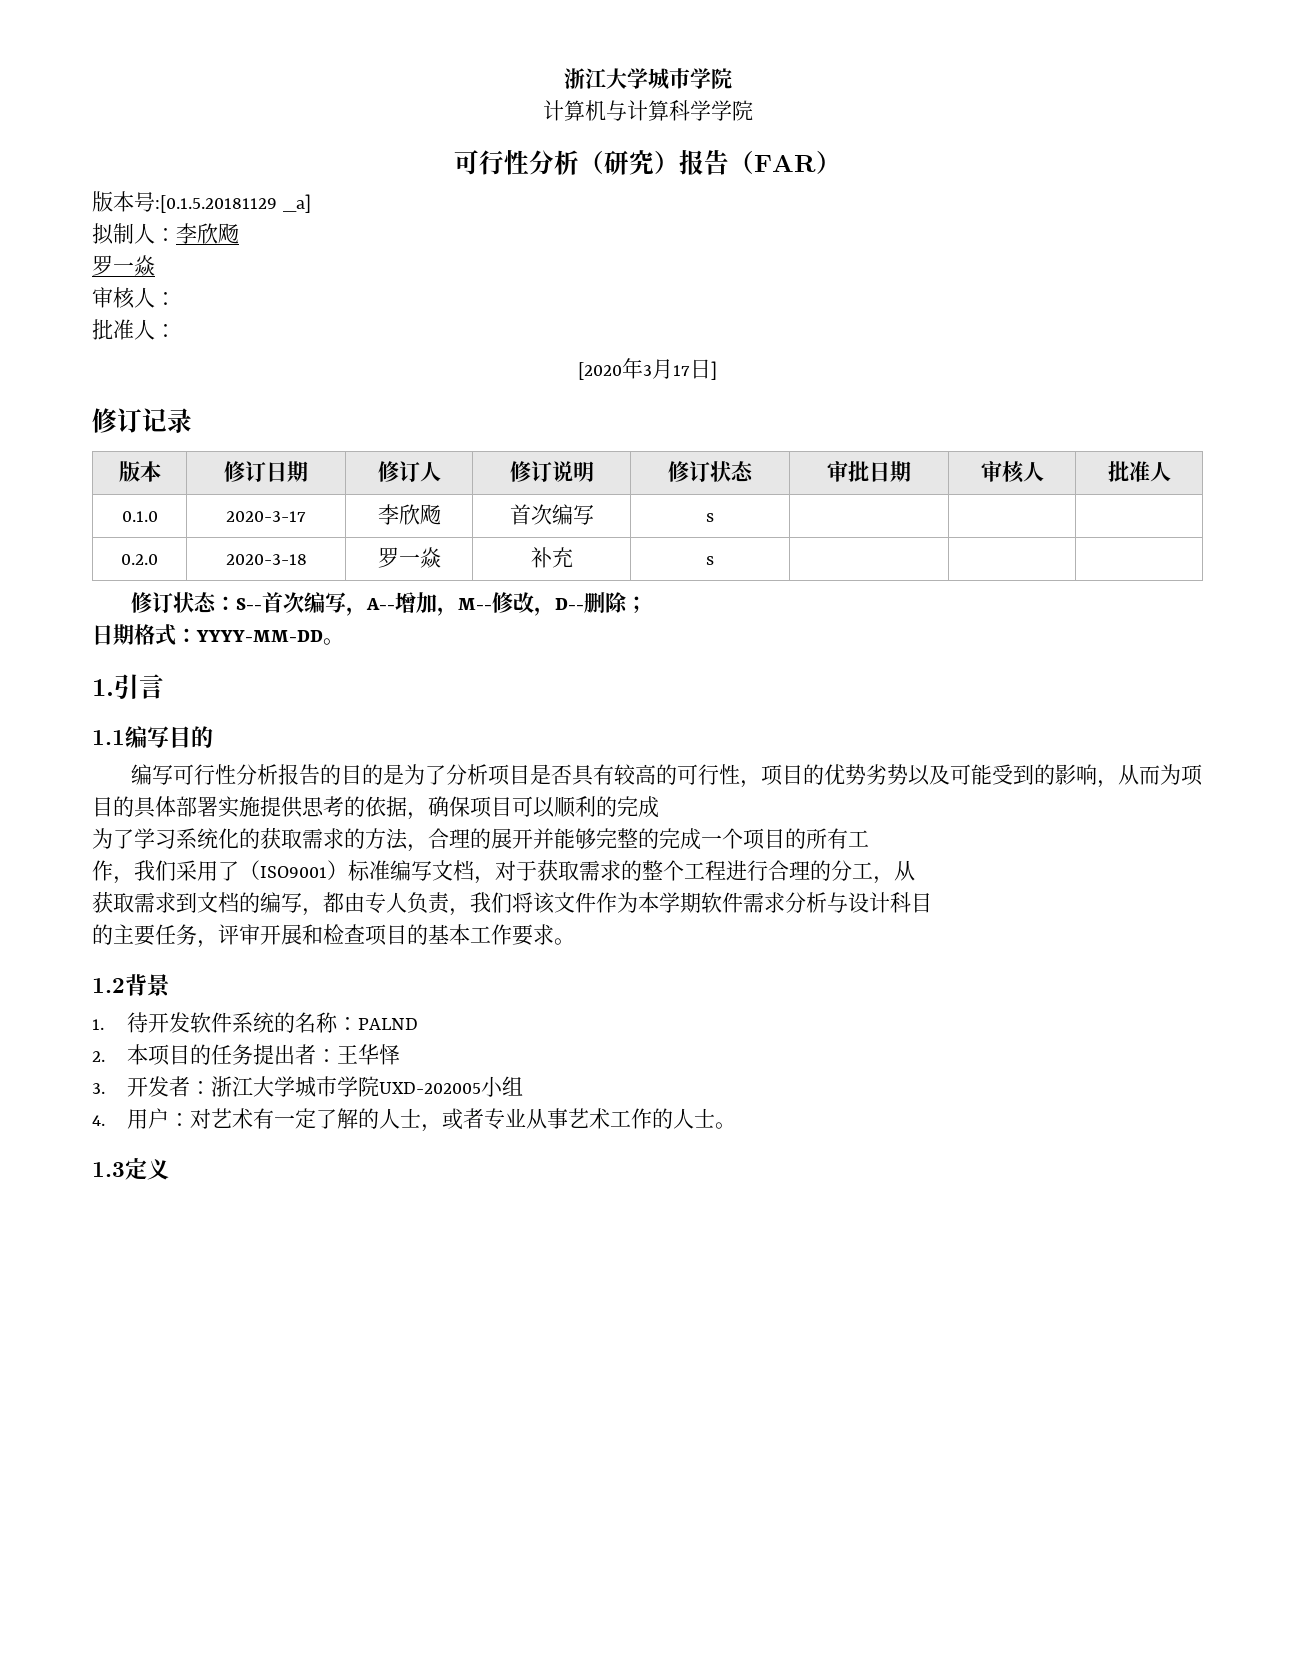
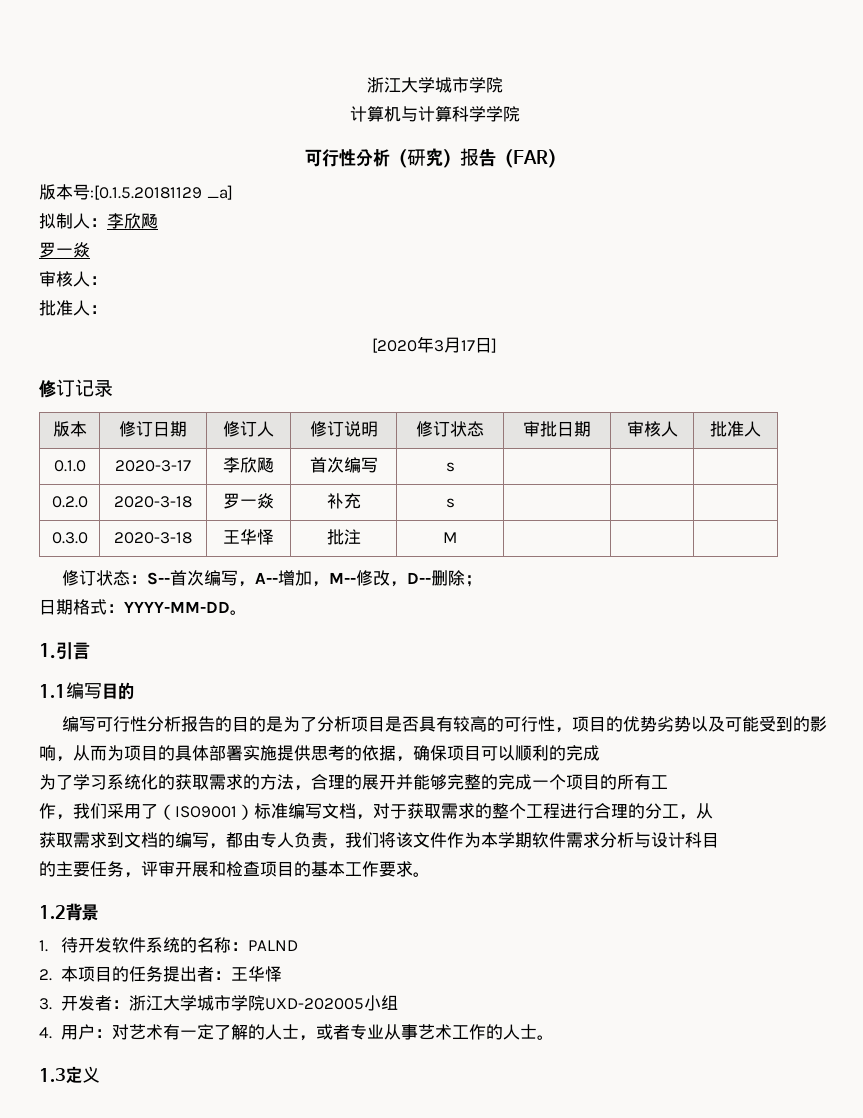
+ 0.3.0 | 2020-3-18 | 王华怿 | 批注 | M | | |

